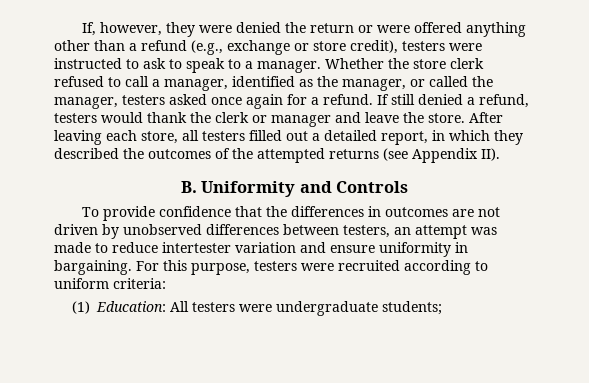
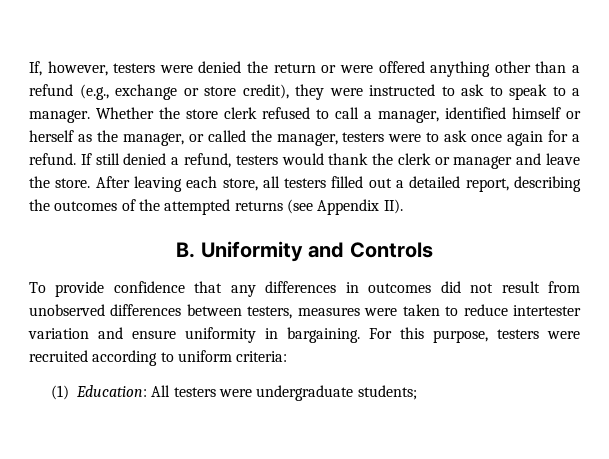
- If, however, they were denied the return or were offered anything other than a refund (e.g., exchange or store credit), testers were instructed to ask to speak to a manager.
+ If, however, testers were denied the return or were offered anything other than a refund (e.g., exchange or store credit), they were instructed to ask to speak to a manager.
- Whether the store clerk refused to call a manager, identified as the manager, or called the manager, testers asked once again for a refund.
+ Whether the store clerk refused to call a manager, identified himself or herself as the manager, or called the manager, testers were to ask once again for a refund.
- After leaving each store, all testers filled out a detailed report, in which they described the outcomes of the attempted returns (see Appendix II).
+ After leaving each store, all testers filled out a detailed report, describing the outcomes of the attempted returns (see Appendix II).
- To provide confidence that the differences in outcomes are not driven by unobserved differences between testers, an attempt was made to reduce intertester variation and ensure uniformity in bargaining.
+ To provide confidence that any differences in outcomes did not result from unobserved differences between testers, measures were taken to reduce intertester variation and ensure uniformity in bargaining.

